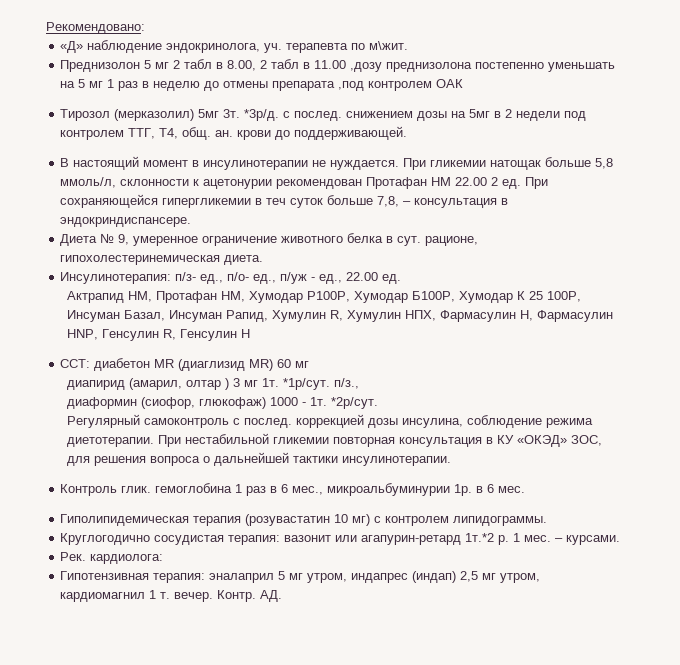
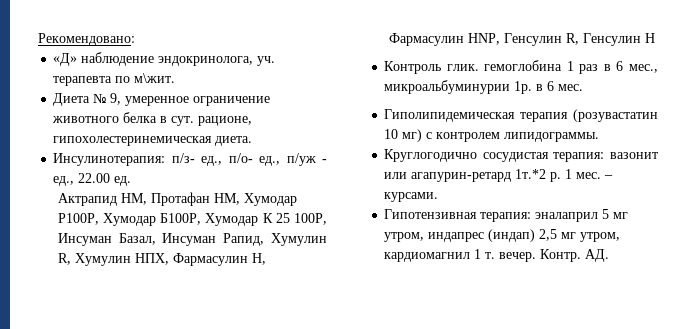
- Преднизолон 5 мг 2 табл в 8.00, 2 табл в 11.00 ,дозу преднизолона постепенно уменьшать на 5 мг 1 раз в неделю до отмены препарата ,под контролем ОАК
- Тирозол (мерказолил) 5мг 3т. *3р/д. с послед. снижением дозы на 5мг в 2 недели под контролем ТТГ, Т4, общ. ан. крови до поддерживающей.
- В настоящий момент в инсулинотерапии не нуждается. При гликемии натощак больше 5,8 ммоль/л, склонности к ацетонурии рекомендован Протафан НМ 22.00 2 ед. При сохраняющейся гипергликемии в теч суток больше 7,8, – консультация в эндокриндиспансере.
- ССТ: диабетон МR (диаглизид МR) 60 мг
- диапирид (амарил, олтар ) 3 мг 1т. *1р/сут. п/з.,
- диаформин (сиофор, глюкофаж) 1000 - 1т. *2р/сут.
- Регулярный самоконтроль с послед. коррекцией дозы инсулина, соблюдение режима диетотерапии. При нестабильной гликемии повторная консультация в КУ «ОКЭД» ЗОС, для решения вопроса о дальнейшей тактики инсулинотерапии.
- Рек. кардиолога:

